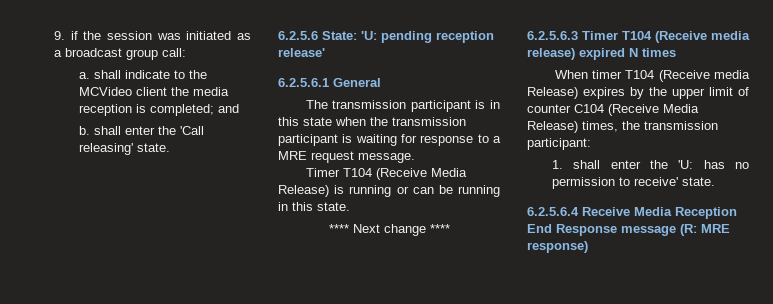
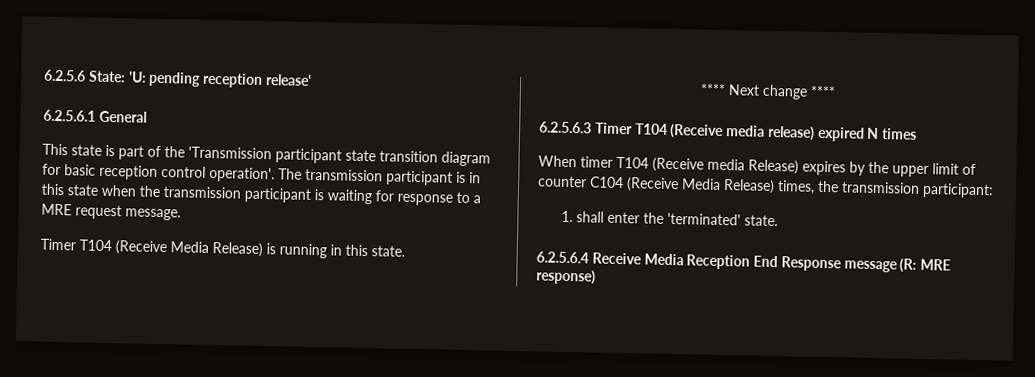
- 9. if the session was initiated as a broadcast group call:
- a. shall indicate to the MCVideo client the media reception is completed; and
- b. shall enter the 'Call releasing' state.
+ This state is part of the 'Transmission participant state transition diagram for basic reception control operation'.
- Timer T104 (Receive Media Release) is running or can be running in this state.
+ Timer T104 (Receive Media Release) is running in this state.
- 1. shall enter the 'U: has no permission to receive' state.
+ 1. shall enter the 'terminated' state.

